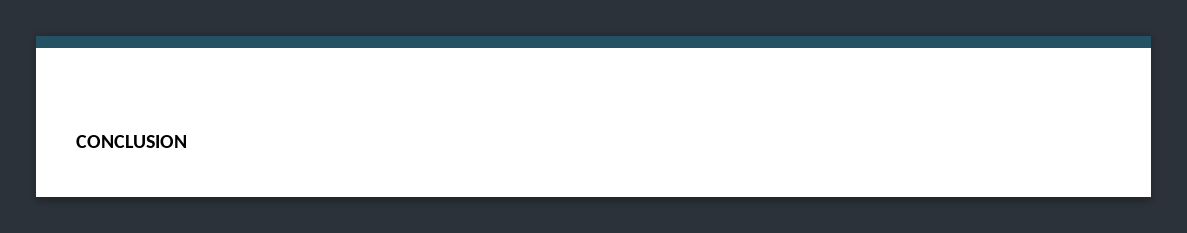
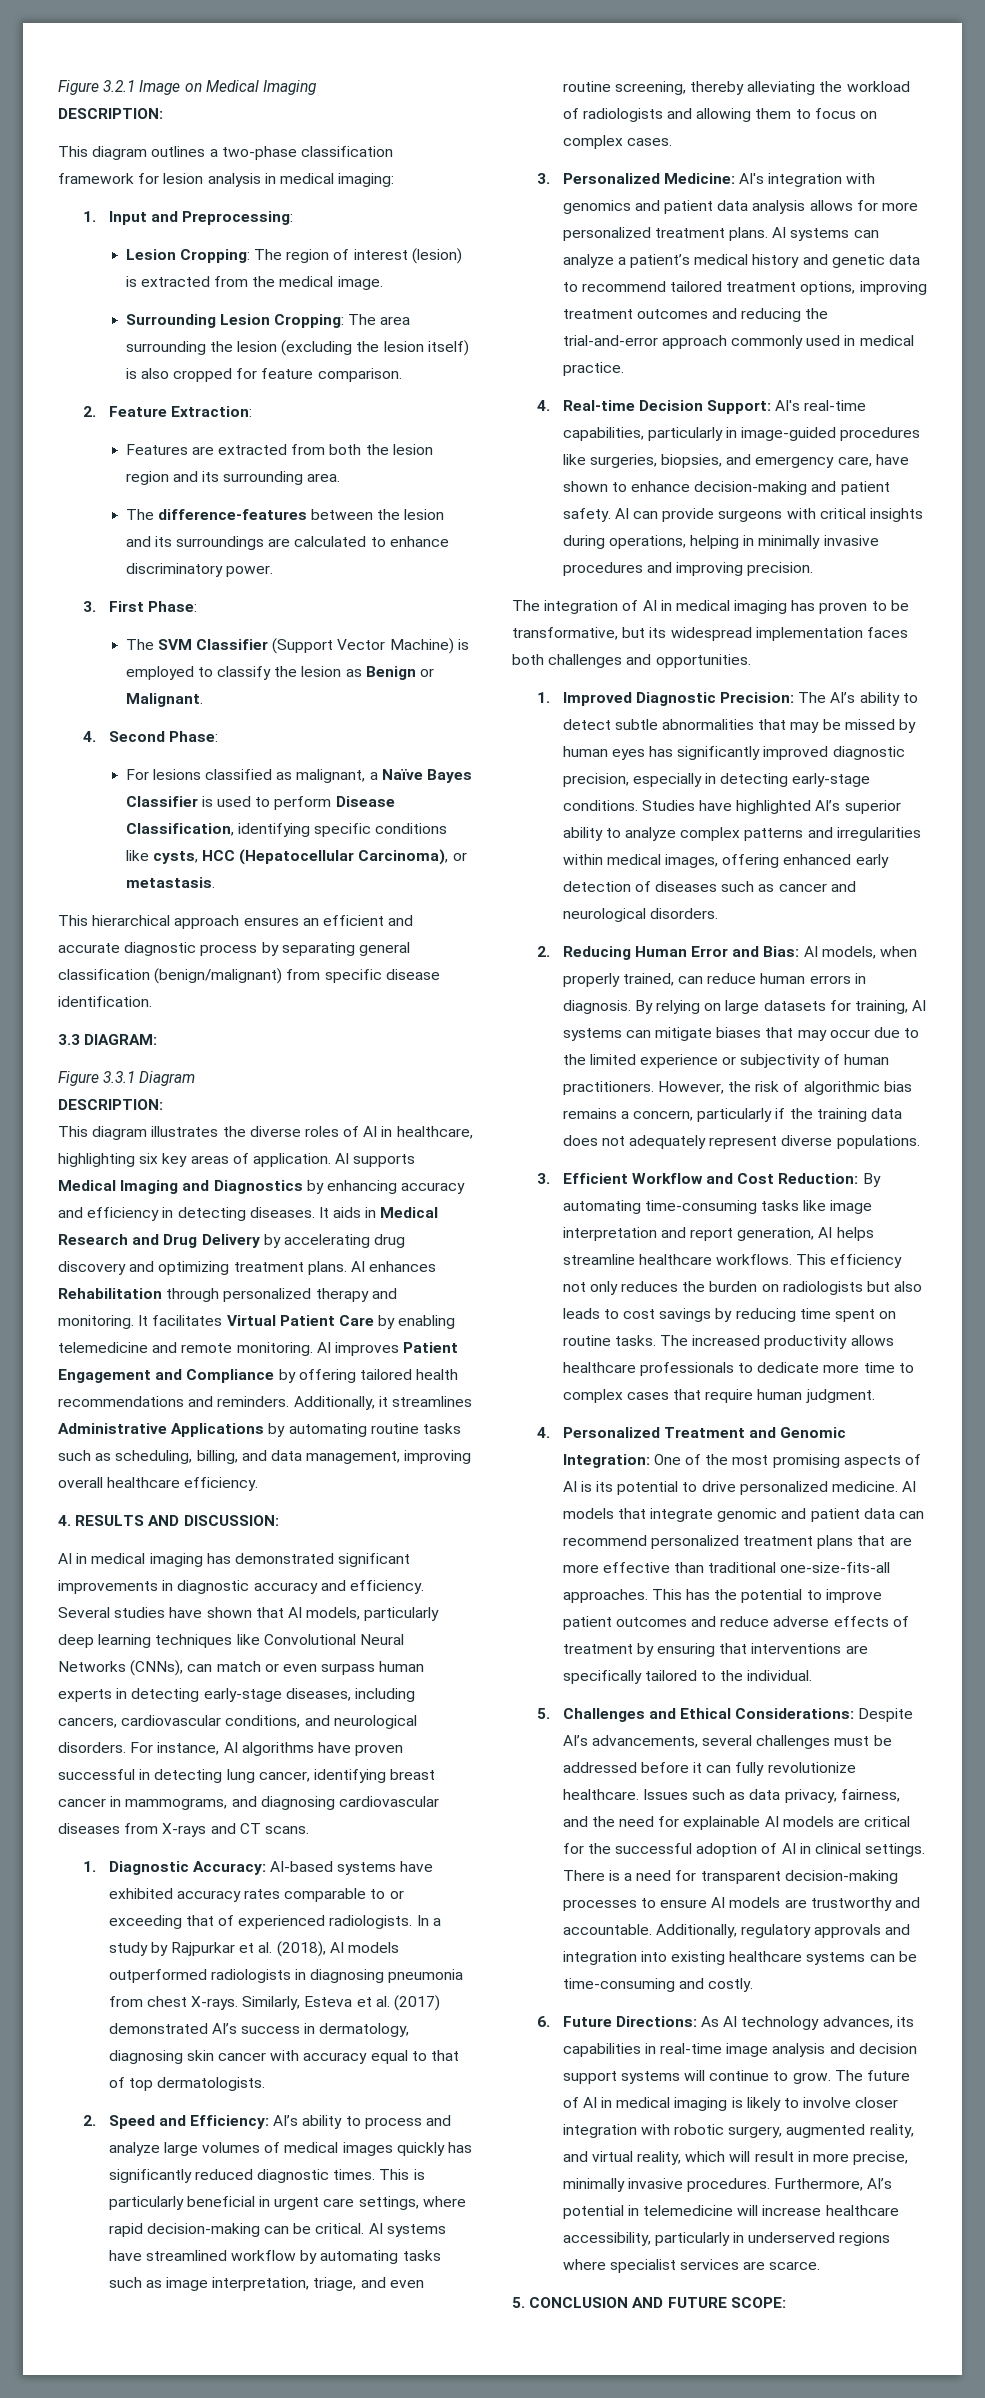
- CONCLUSION
+ Figure 3.2.1 Image on Medical Imaging
+ DESCRIPTION:
+ This diagram outlines a two-phase classification framework for lesion analysis in medical imaging:
+ 1. Input and Preprocessing:
+ Lesion Cropping: The region of interest (lesion) is extracted from the medical image.
+ Surrounding Lesion Cropping: The area surrounding the lesion (excluding the lesion itself) is also cropped for feature comparison.
+ 2. Feature Extraction:
+ Features are extracted from both the lesion region and its surrounding area.
+ The difference-features between the lesion and its surroundings are calculated to enhance discriminatory power.
+ 3. First Phase:
+ The SVM Classifier (Support Vector Machine) is employed to classify the lesion as Benign or Malignant.
+ 4. Second Phase:
+ For lesions classified as malignant, a Naïve Bayes Classifier is used to perform Disease Classification, identifying specific conditions like cysts, HCC (Hepatocellular Carcinoma), or metastasis.
+ This hierarchical approach ensures an efficient and accurate diagnostic process by separating general classification (benign/malignant) from specific disease identification.
+ 3.3 DIAGRAM:
+ Figure 3.3.1 Diagram
+ DESCRIPTION:
+ This diagram illustrates the diverse roles of AI in healthcare, highlighting six key areas of application. AI supports Medical Imaging and Diagnostics by enhancing accuracy and efficiency in detecting diseases. It aids in Medical Research and Drug Delivery by accelerating drug discovery and optimizing treatment plans. AI enhances Rehabilitation through personalized therapy and monitoring. It facilitates Virtual Patient Care by enabling telemedicine and remote monitoring. AI improves Patient Engagement and Compliance by offering tailored health recommendations and reminders. Additionally, it streamlines Administrative Applications by automating routine tasks such as scheduling, billing, and data management, improving overall healthcare efficiency.
+ 4. RESULTS AND DISCUSSION:
+ AI in medical imaging has demonstrated significant improvements in diagnostic accuracy and efficiency. Several studies have shown that AI models, particularly deep learning techniques like Convolutional Neural Networks (CNNs), can match or even surpass human experts in detecting early-stage diseases, including cancers, cardiovascular conditions, and neurological disorders. For instance, AI algorithms have proven successful in detecting lung cancer, identifying breast cancer in mammograms, and diagnosing cardiovascular diseases from X-rays and CT scans.
+ 1. Diagnostic Accuracy: AI-based systems have exhibited accuracy rates comparable to or exceeding that of experienced radiologists. In a study by Rajpurkar et al. (2018), AI models outperformed radiologists in diagnosing pneumonia from chest X-rays. Similarly, Esteva et al. (2017) demonstrated AI’s success in dermatology, diagnosing skin cancer with accuracy equal to that of top dermatologists.
+ 2. Speed and Efficiency: AI’s ability to process and analyze large volumes of medical images quickly has significantly reduced diagnostic times. This is particularly beneficial in urgent care settings, where rapid decision-making can be critical. AI systems have streamlined workflow by automating tasks such as image interpretation, triage, and even routine screening, thereby alleviating the workload of radiologists and allowing them to focus on complex cases.
+ 3. Personalized Medicine: AI's integration with genomics and patient data analysis allows for more personalized treatment plans. AI systems can analyze a patient’s medical history and genetic data to recommend tailored treatment options, improving treatment outcomes and reducing the trial-and-error approach commonly used in medical practice.
+ 4. Real-time Decision Support: AI's real-time capabilities, particularly in image-guided procedures like surgeries, biopsies, and emergency care, have shown to enhance decision-making and patient safety. AI can provide surgeons with critical insights during operations, helping in minimally invasive procedures and improving precision.
+ The integration of AI in medical imaging has proven to be transformative, but its widespread implementation faces both challenges and opportunities.
+ 1. Improved Diagnostic Precision: The AI’s ability to detect subtle abnormalities that may be missed by human eyes has significantly improved diagnostic precision, especially in detecting early-stage conditions. Studies have highlighted AI’s superior ability to analyze complex patterns and irregularities within medical images, offering enhanced early detection of diseases such as cancer and neurological disorders.
+ 2. Reducing Human Error and Bias: AI models, when properly trained, can reduce human errors in diagnosis. By relying on large datasets for training, AI systems can mitigate biases that may occur due to the limited experience or subjectivity of human practitioners. However, the risk of algorithmic bias remains a concern, particularly if the training data does not adequately represent diverse populations.
+ 3. Efficient Workflow and Cost Reduction: By automating time-consuming tasks like image interpretation and report generation, AI helps streamline healthcare workflows. This efficiency not only reduces the burden on radiologists but also leads to cost savings by reducing time spent on routine tasks. The increased productivity allows healthcare professionals to dedicate more time to complex cases that require human judgment.
+ 4. Personalized Treatment and Genomic Integration: One of the most promising aspects of AI is its potential to drive personalized medicine. AI models that integrate genomic and patient data can recommend personalized treatment plans that are more effective than traditional one-size-fits-all approaches. This has the potential to improve patient outcomes and reduce adverse effects of treatment by ensuring that interventions are specifically tailored to the individual.
+ 5. Challenges and Ethical Considerations: Despite AI’s advancements, several challenges must be addressed before it can fully revolutionize healthcare. Issues such as data privacy, fairness, and the need for explainable AI models are critical for the successful adoption of AI in clinical settings. There is a need for transparent decision-making processes to ensure AI models are trustworthy and accountable. Additionally, regulatory approvals and integration into existing healthcare systems can be time-consuming and costly.
+ 6. Future Directions: As AI technology advances, its capabilities in real-time image analysis and decision support systems will continue to grow. The future of AI in medical imaging is likely to involve closer integration with robotic surgery, augmented reality, and virtual reality, which will result in more precise, minimally invasive procedures. Furthermore, AI’s potential in telemedicine will increase healthcare accessibility, particularly in underserved regions where specialist services are scarce.
+ 5. CONCLUSION AND FUTURE SCOPE:

